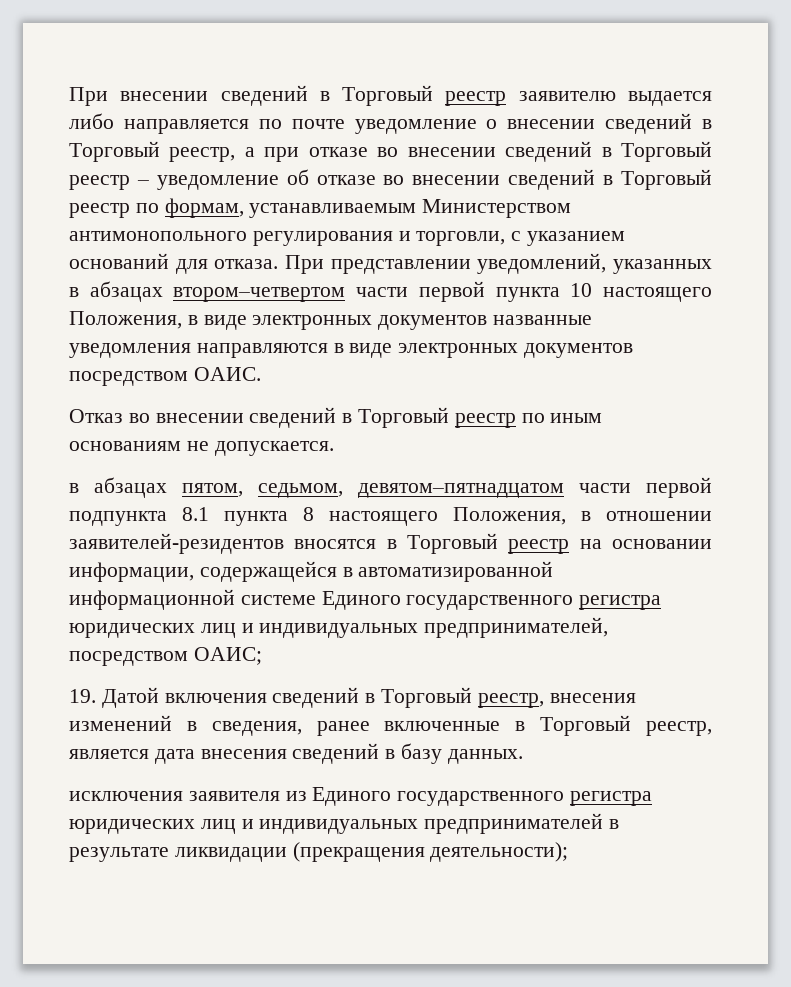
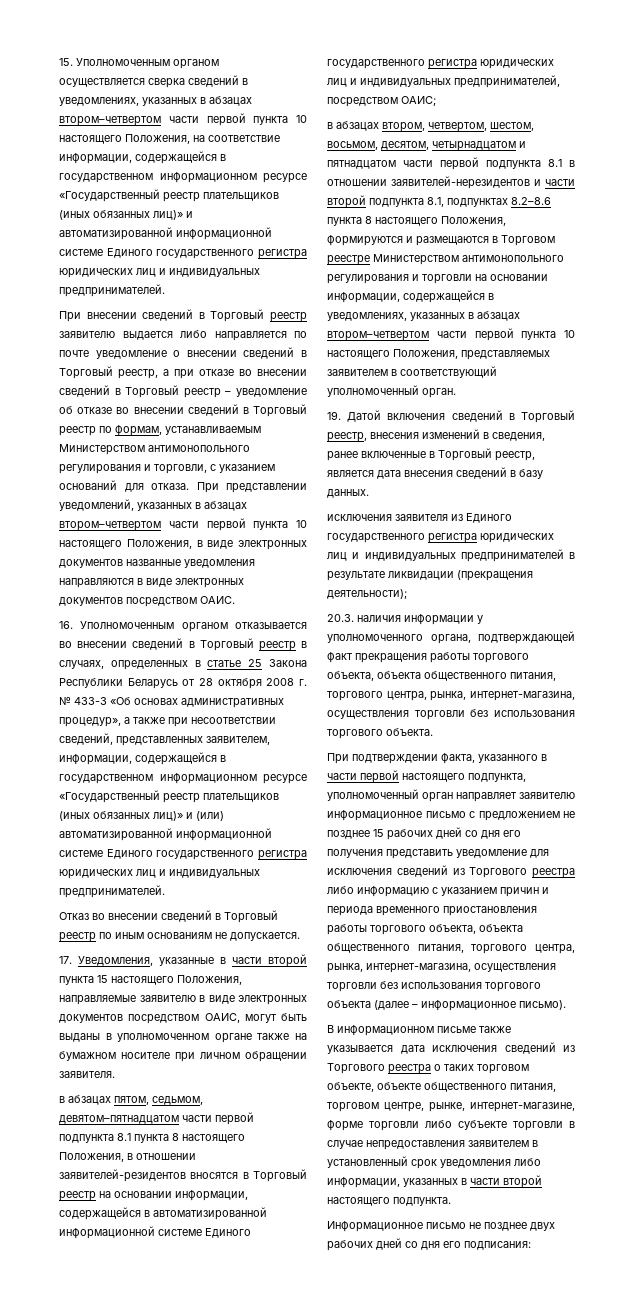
+ 15. Уполномоченным органом осуществляется сверка сведений в уведомлениях, указанных в абзацах втором–четвертом части первой пункта 10 настоящего Положения, на соответствие информации, содержащейся в государственном информационном ресурсе «Государственный реестр плательщиков (иных обязанных лиц)» и автоматизированной информационной системе Единого государственного регистра юридических лиц и индивидуальных предпринимателей.
+ 16. Уполномоченным органом отказывается во внесении сведений в Торговый реестр в случаях, определенных в статье 25 Закона Республики Беларусь от 28 октября 2008 г. № 433-З «Об основах административных процедур», а также при несоответствии сведений, представленных заявителем, информации, содержащейся в государственном информационном ресурсе «Государственный реестр плательщиков (иных обязанных лиц)» и (или) автоматизированной информационной системе Единого государственного регистра юридических лиц и индивидуальных предпринимателей.
+ 17. Уведомления, указанные в части второй пункта 15 настоящего Положения, направляемые заявителю в виде электронных документов посредством ОАИС, могут быть выданы в уполномоченном органе также на бумажном носителе при личном обращении заявителя.
+ в абзацах втором, четвертом, шестом, восьмом, десятом, четырнадцатом и пятнадцатом части первой подпункта 8.1 в отношении заявителей-нерезидентов и части второй подпункта 8.1, подпунктах 8.2–8.6 пункта 8 настоящего Положения, формируются и размещаются в Торговом реестре Министерством антимонопольного регулирования и торговли на основании информации, содержащейся в уведомлениях, указанных в абзацах втором–четвертом части первой пункта 10 настоящего Положения, представляемых заявителем в соответствующий уполномоченный орган.
+ 20.3. наличия информации у уполномоченного органа, подтверждающей факт прекращения работы торгового объекта, объекта общественного питания, торгового центра, рынка, интернет-магазина, осуществления торговли без использования торгового объекта.
+ При подтверждении факта, указанного в части первой настоящего подпункта, уполномоченный орган направляет заявителю информационное письмо с предложением не позднее 15 рабочих дней со дня его получения представить уведомление для исключения сведений из Торгового реестра либо информацию с указанием причин и периода временного приостановления работы торгового объекта, объекта общественного питания, торгового центра, рынка, интернет-магазина, осуществления торговли без использования торгового объекта (далее – информационное письмо).
+ В информационном письме также указывается дата исключения сведений из Торгового реестра о таких торговом объекте, объекте общественного питания, торговом центре, рынке, интернет-магазине, форме торговли либо субъекте торговли в случае непредоставления заявителем в установленный срок уведомления либо информации, указанных в части второй настоящего подпункта.
+ Информационное письмо не позднее двух рабочих дней со дня его подписания:

